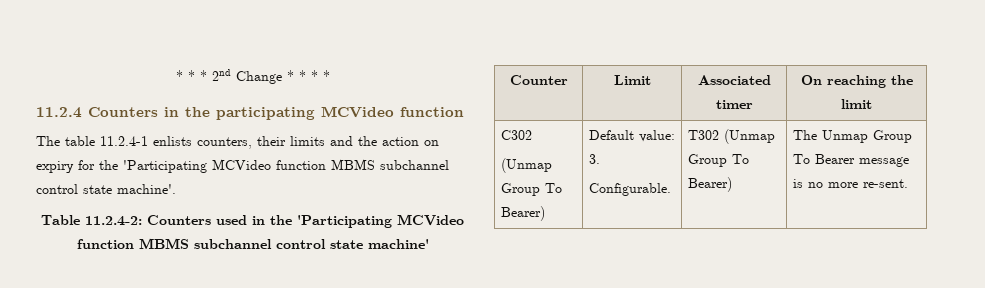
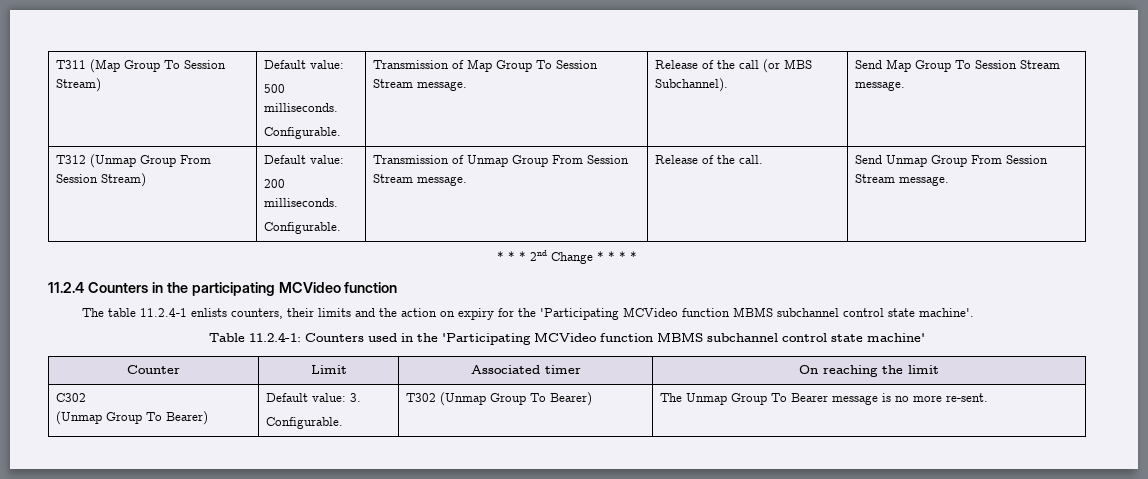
+ T311 (Map Group To Session Stream) | Default value:
+ 500 milliseconds.
+ Configurable. | Transmission of Map Group To Session Stream message. | Release of the call (or MBS Subchannel). | Send Map Group To Session Stream message.
+ T312 (Unmap Group From Session Stream) | Default value:
+ 200 milliseconds.
+ Configurable. | Transmission of Unmap Group From Session Stream message. | Release of the call. | Send Unmap Group From Session Stream message.
- Table 11.2.4-2: Counters used in the 'Participating MCVideo function MBMS subchannel control state machine'
+ Table 11.2.4-1: Counters used in the 'Participating MCVideo function MBMS subchannel control state machine'

